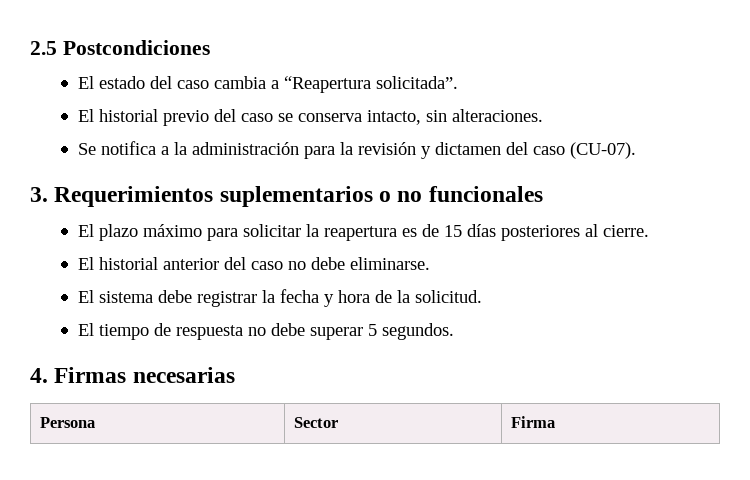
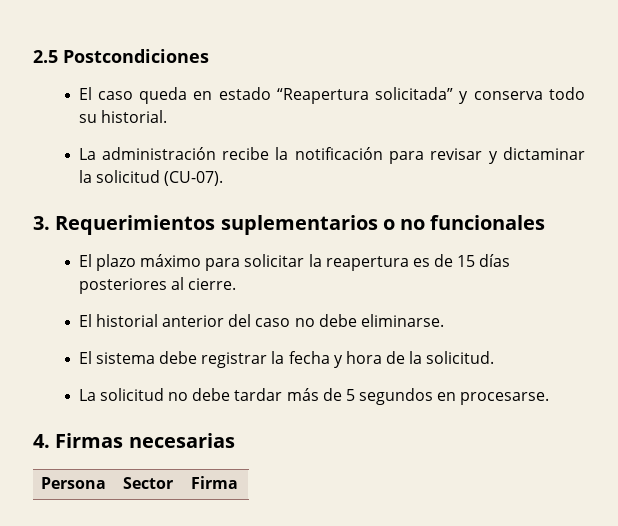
- El estado del caso cambia a “Reapertura solicitada”.
- El historial previo del caso se conserva intacto, sin alteraciones.
- Se notifica a la administración para la revisión y dictamen del caso (CU-07).
+ El caso queda en estado “Reapertura solicitada” y conserva todo su historial.
+ La administración recibe la notificación para revisar y dictaminar la solicitud (CU-07).
- El tiempo de respuesta no debe superar 5 segundos.
+ La solicitud no debe tardar más de 5 segundos en procesarse.

